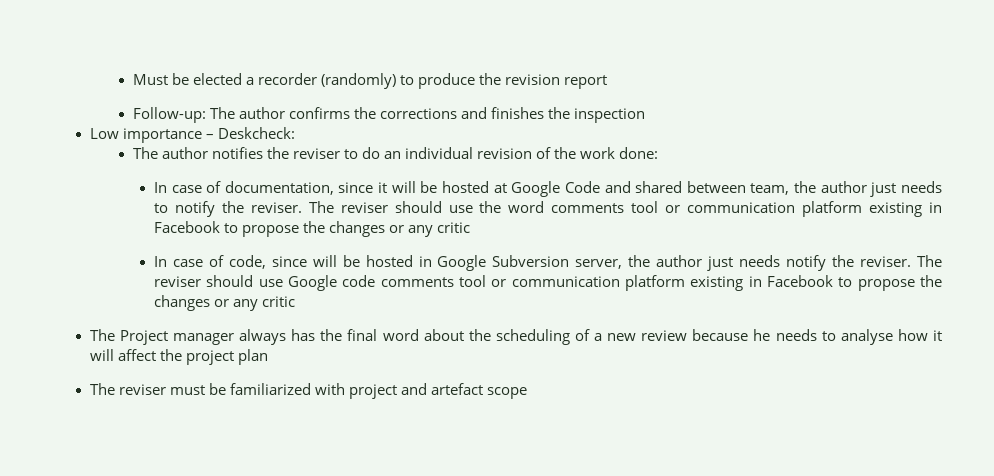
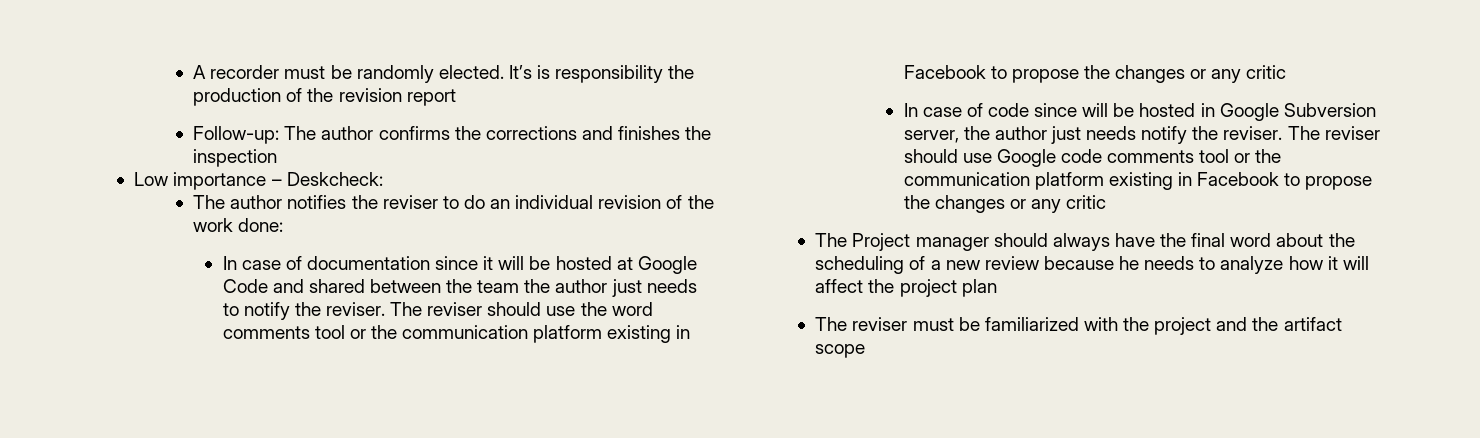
- Must be elected a recorder (randomly) to produce the revision report
+ A recorder must be randomly elected. It’s is responsibility the production of the revision report
- In case of documentation, since it will be hosted at Google Code and shared between team, the author just needs to notify the reviser.
+ In case of documentation since it will be hosted at Google Code and shared between the team the author just needs to notify the reviser.
- The reviser should use the word comments tool or communication platform existing in Facebook to propose the changes or any critic
+ The reviser should use the word comments tool or the communication platform existing in Facebook to propose the changes or any critic
- In case of code, since will be hosted in Google Subversion server, the author just needs notify the reviser.
+ In case of code since will be hosted in Google Subversion server, the author just needs notify the reviser.
- The reviser should use Google code comments tool or communication platform existing in Facebook to propose the changes or any critic
+ The reviser should use Google code comments tool or the communication platform existing in Facebook to propose the changes or any critic
- The Project manager always has the final word about the scheduling of a new review because he needs to analyse how it will affect the project plan
+ The Project manager should always have the final word about the scheduling of a new review because he needs to analyze how it will affect the project plan
- The reviser must be familiarized with project and artefact scope
+ The reviser must be familiarized with the project and the artifact scope

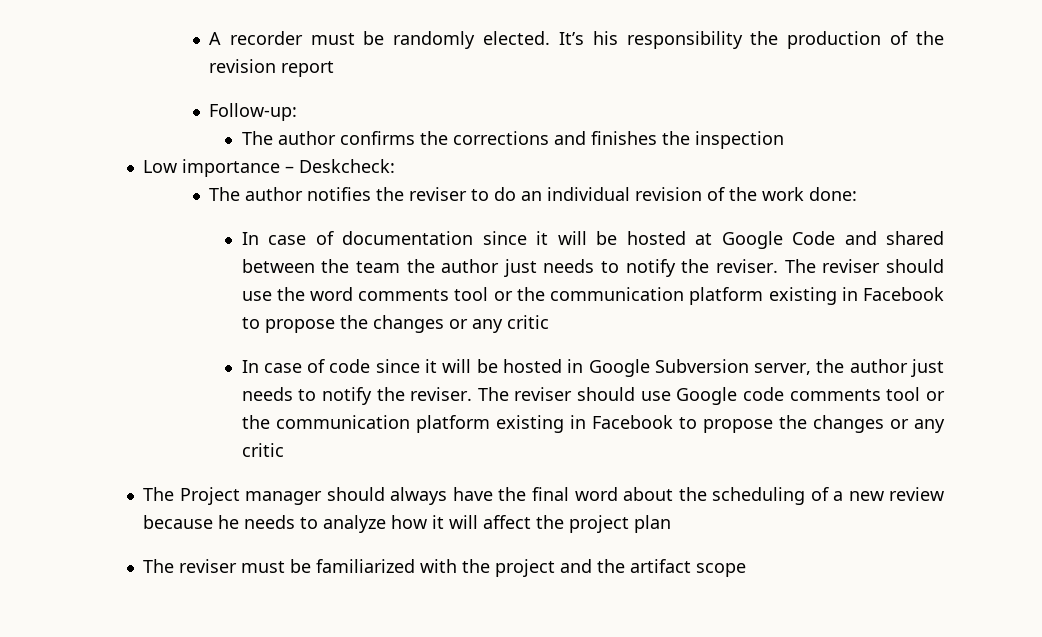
- It’s is responsibility the production of the revision report
+ It’s his responsibility the production of the revision report
- Follow-up: The author confirms the corrections and finishes the inspection
+ Follow-up:
+ The author confirms the corrections and finishes the inspection
- In case of code since will be hosted in Google Subversion server, the author just needs notify the reviser.
+ In case of code since it will be hosted in Google Subversion server, the author just needs to notify the reviser.

